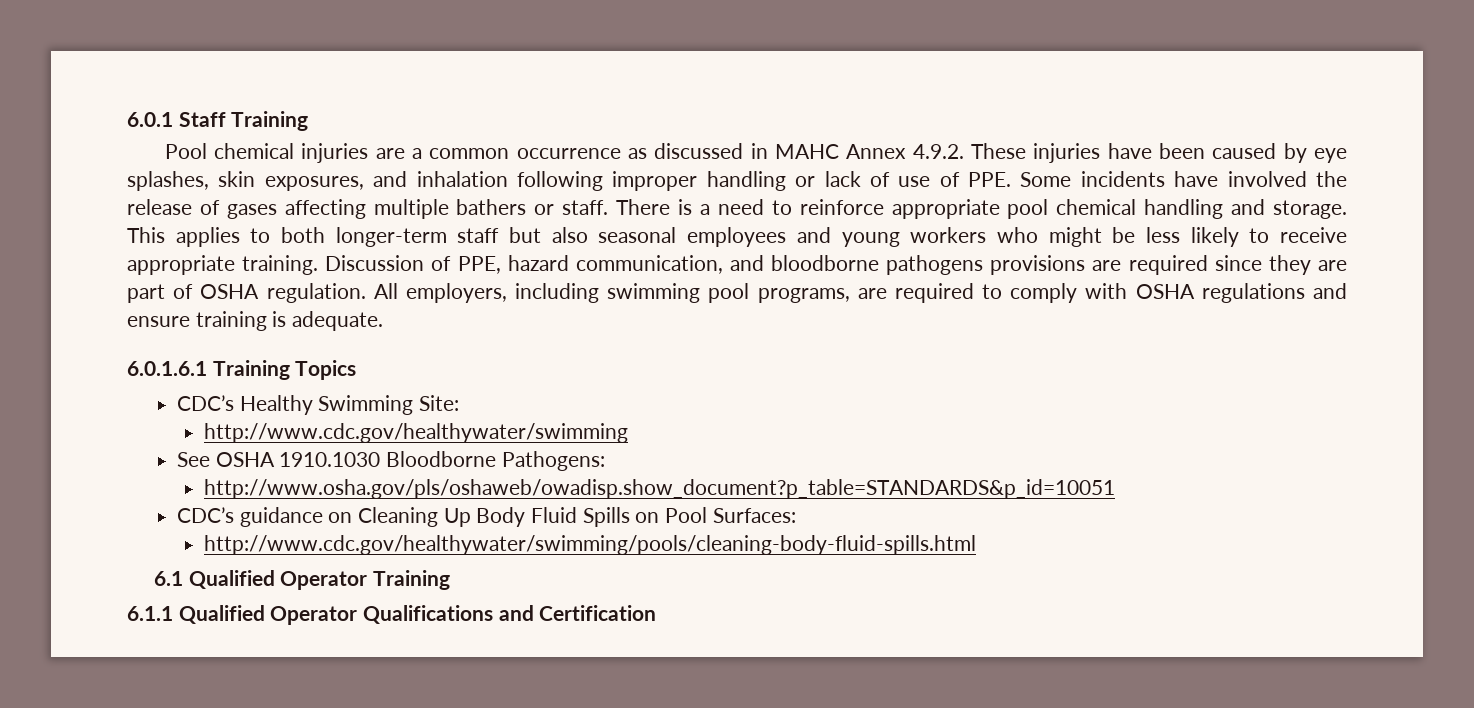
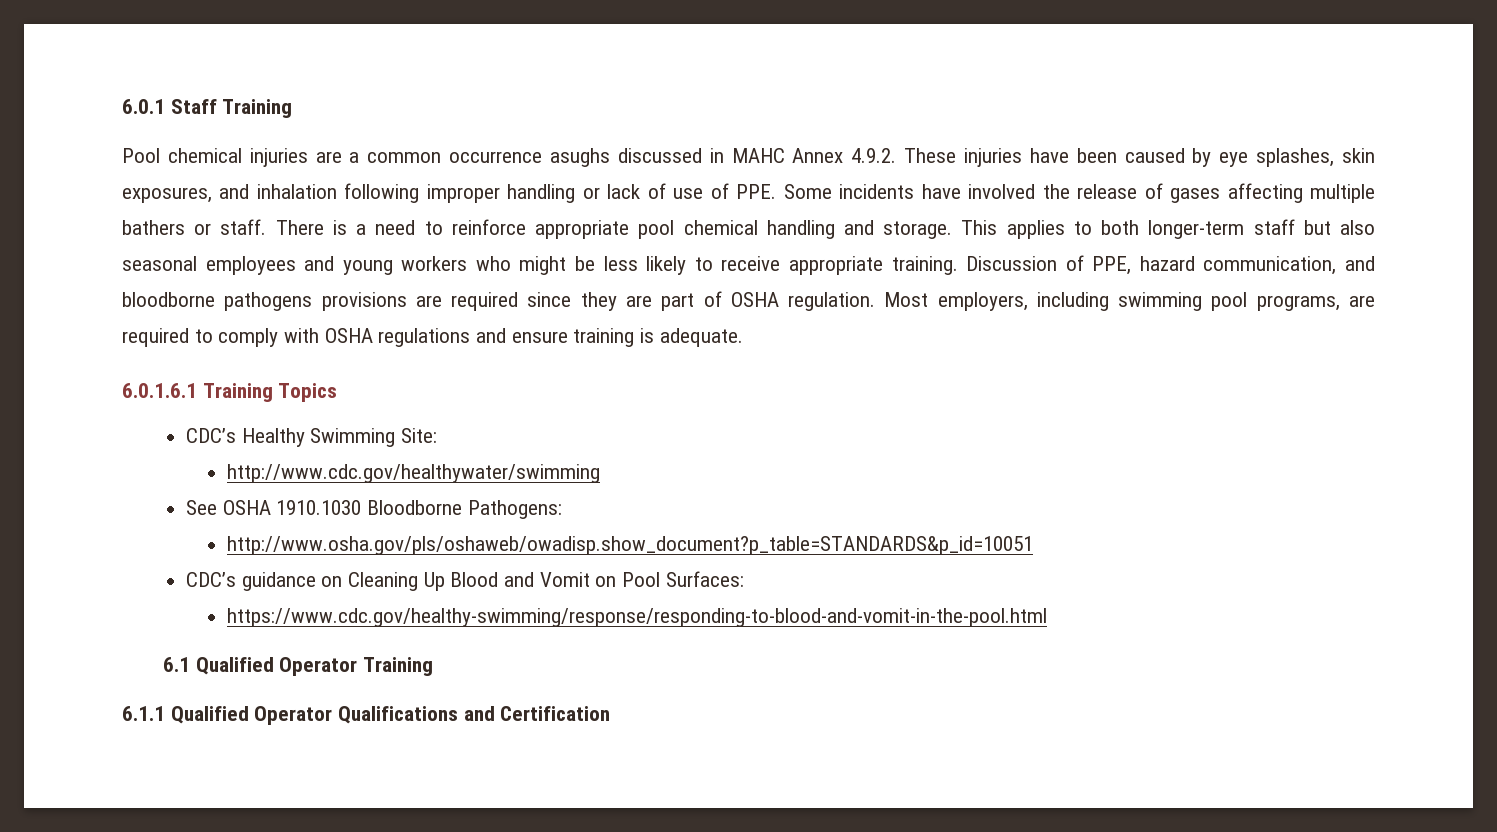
- Pool chemical injuries are a common occurrence as discussed in MAHC Annex 4.9.2. These injuries have been caused by eye splashes, skin exposures, and inhalation following improper handling or lack of use of PPE. Some incidents have involved the release of gases affecting multiple bathers or staff.
+ Pool chemical injuries are a common occurrence asughs discussed in MAHC Annex 4.9.2. These injuries have been caused by eye splashes, skin exposures, and inhalation following improper handling or lack of use of PPE. Some incidents have involved the release of gases affecting multiple bathers or staff.
- All employers, including swimming pool programs, are required to comply with OSHA regulations and ensure training is adequate.
+ Most employers, including swimming pool programs, are required to comply with OSHA regulations and ensure training is adequate.
- CDC’s guidance on Cleaning Up Body Fluid Spills on Pool Surfaces:
+ CDC’s guidance on Cleaning Up Blood and Vomit on Pool Surfaces:
- http://www.cdc.gov/healthywater/swimming/pools/cleaning-body-fluid-spills.html
+ https://www.cdc.gov/healthy-swimming/response/responding-to-blood-and-vomit-in-the-pool.html

